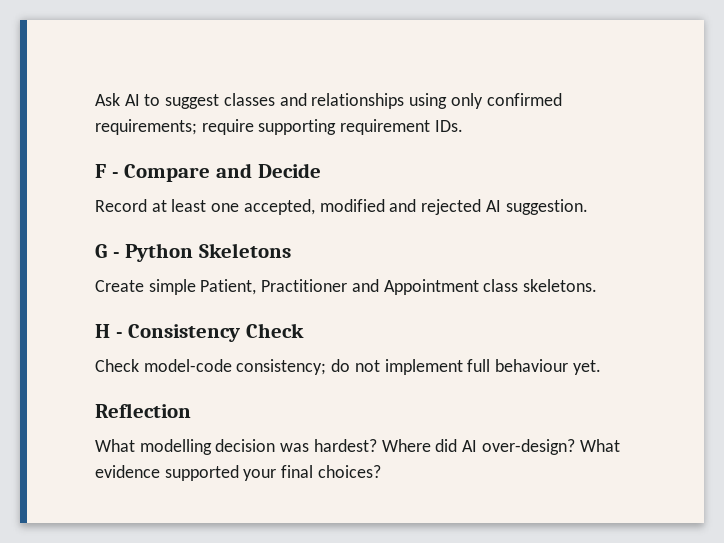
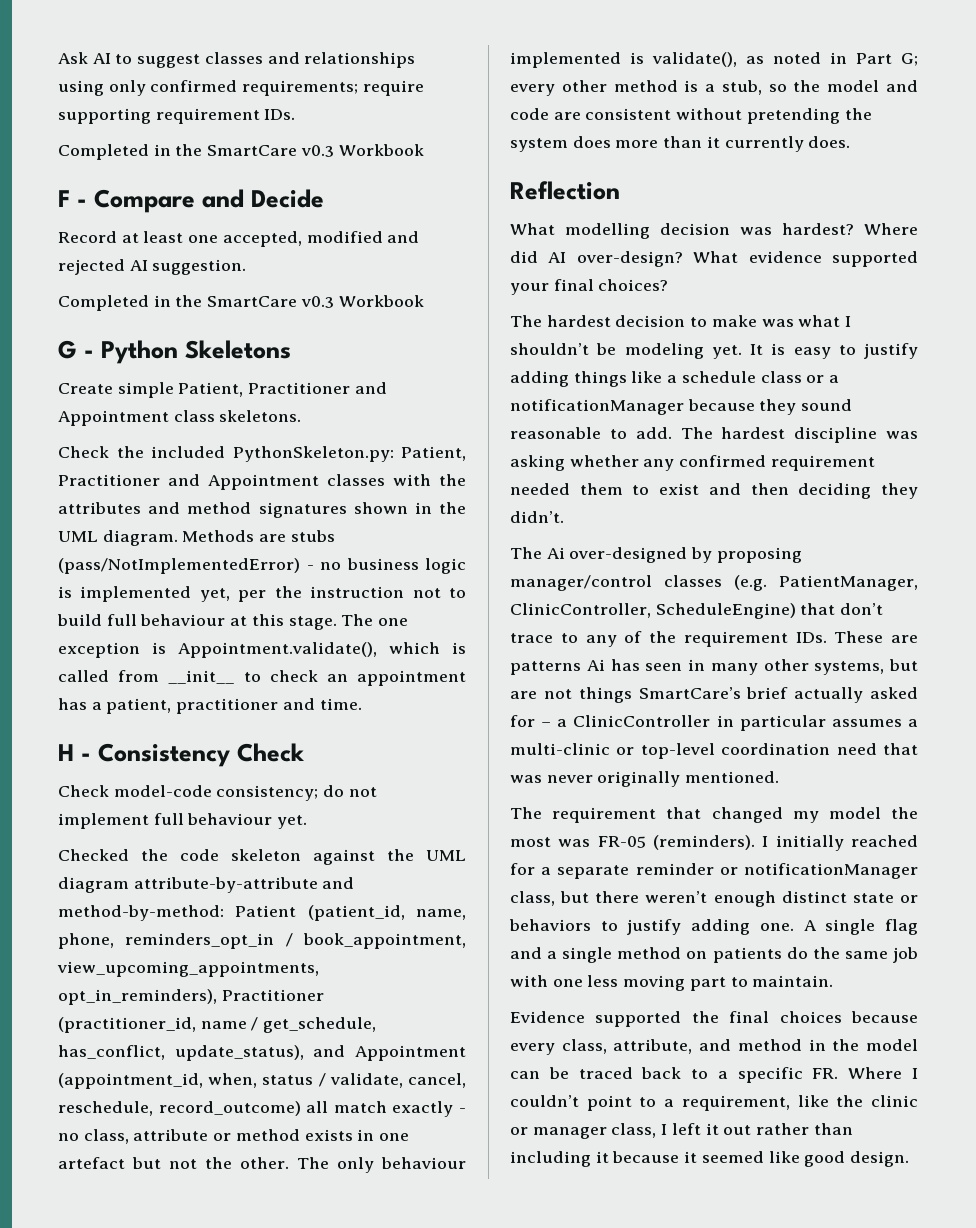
  Ask AI to suggest classes and relationships using only confirmed requirements; require supporting requirement IDs.
+ Completed in the SmartCare v0.3 Workbook
  Record at least one accepted, modified and rejected AI suggestion.
+ Completed in the SmartCare v0.3 Workbook
+ Check the included PythonSkeleton.py: Patient, Practitioner and Appointment classes with the attributes and method signatures shown in the UML diagram. Methods are stubs (pass/NotImplementedError) - no business logic is implemented yet, per the instruction not to build full behaviour at this stage. The one exception is Appointment.validate(), which is called from __init__ to check an appointment has a patient, practitioner and time.
+ Checked the code skeleton against the UML diagram attribute-by-attribute and method-by-method: Patient (patient_id, name, phone, reminders_opt_in / book_appointment, view_upcoming_appointments, opt_in_reminders), Practitioner (practitioner_id, name / get_schedule, has_conflict, update_status), and Appointment (appointment_id, when, status / validate, cancel, reschedule, record_outcome) all match exactly - no class, attribute or method exists in one artefact but not the other. The only behaviour implemented is validate(), as noted in Part G; every other method is a stub, so the model and code are consistent without pretending the system does more than it currently does.
+ The hardest decision to make was what I shouldn’t be modeling yet. It is easy to justify adding things like a schedule class or a notificationManager because they sound reasonable to add. The hardest discipline was asking whether any confirmed requirement needed them to exist and then deciding they didn’t.
+ The Ai over-designed by proposing manager/control classes (e.g. PatientManager, ClinicController, ScheduleEngine) that don’t trace to any of the requirement IDs. These are patterns Ai has seen in many other systems, but are not things SmartCare’s brief actually asked for – a ClinicController in particular assumes a multi-clinic or top-level coordination need that was never originally mentioned.
+ The requirement that changed my model the most was FR-05 (reminders). I initially reached for a separate reminder or notificationManager class, but there weren’t enough distinct state or behaviors to justify adding one. A single flag and a single method on patients do the same job with one less moving part to maintain.
+ Evidence supported the final choices because every class, attribute, and method in the model can be traced back to a specific FR. Where I couldn’t point to a requirement, like the clinic or manager class, I left it out rather than including it because it seemed like good design.

